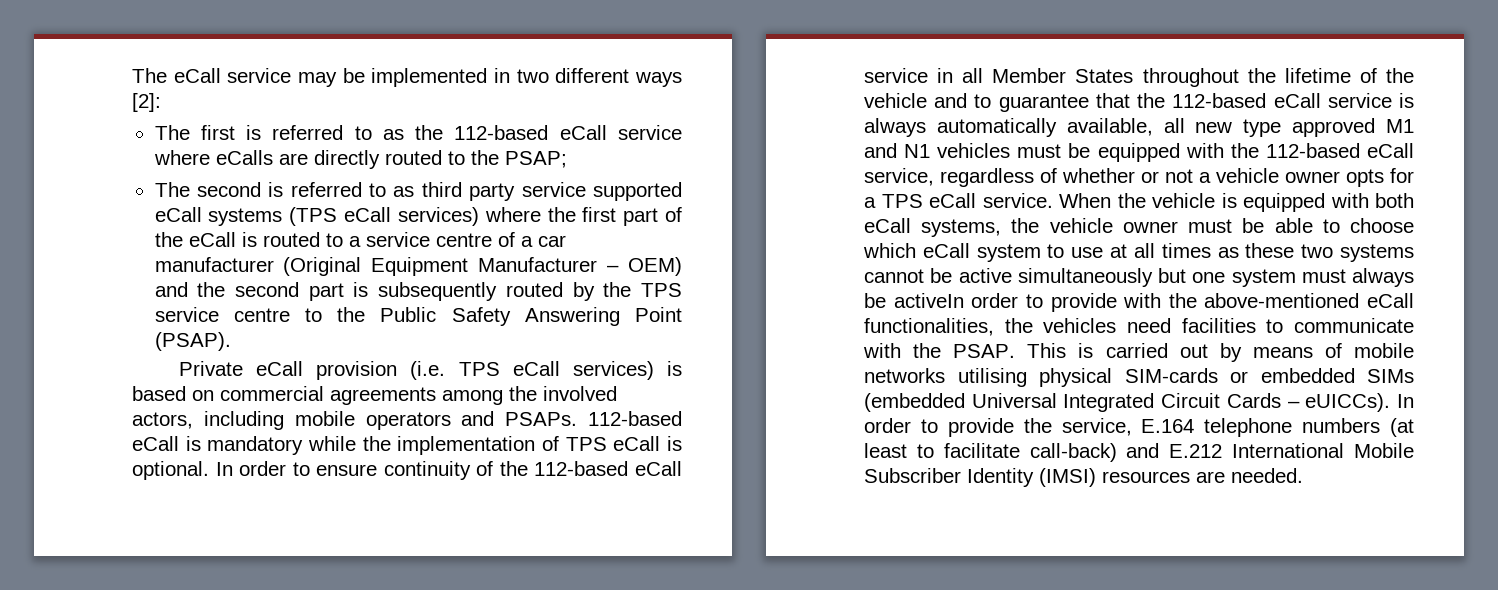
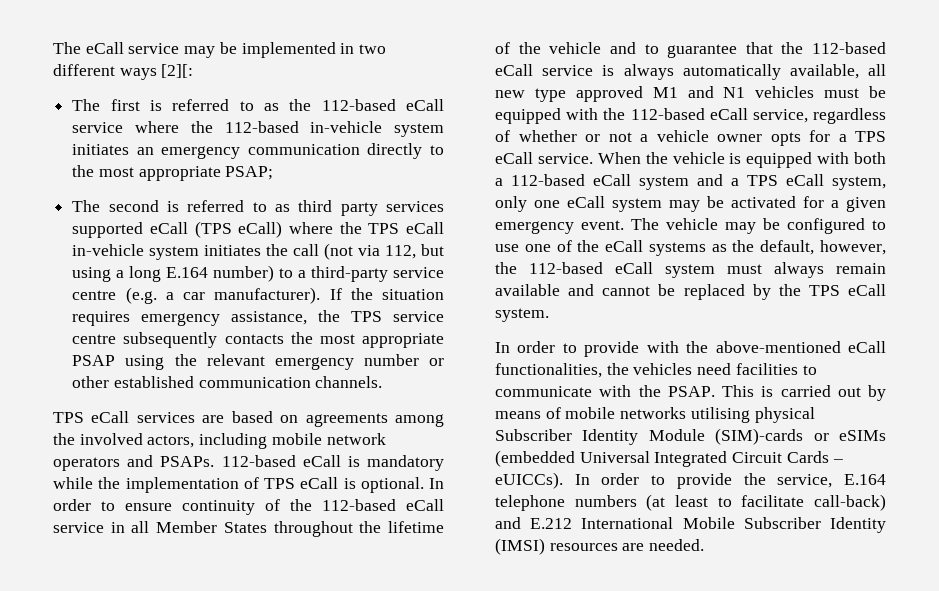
- The eCall service may be implemented in two different ways [2]:
+ The eCall service may be implemented in two different ways [2][:
- The first is referred to as the 112-based eCall service where eCalls are directly routed to the PSAP;
+ The first is referred to as the 112-based eCall service where the 112-based in-vehicle system initiates an emergency communication directly to the most appropriate PSAP;
- The second is referred to as third party service supported eCall systems (TPS eCall services) where the first part of the eCall is routed to a service centre of a car manufacturer (Original Equipment Manufacturer – OEM) and the second part is subsequently routed by the TPS service centre to the Public Safety Answering Point (PSAP).
- Private eCall provision (i.e. TPS eCall services) is based on commercial agreements among the involved actors, including mobile operators and PSAPs.
+ The second is referred to as third party services supported eCall (TPS eCall) where the TPS eCall in-vehicle system initiates the call (not via 112, but using a long E.164 number) to a third-party service centre (e.g. a car manufacturer). If the situation requires emergency assistance, the TPS service centre subsequently contacts the most appropriate PSAP using the relevant emergency number or other established communication channels.
+ TPS eCall services are based on agreements among the involved actors, including mobile network operators and PSAPs.
- When the vehicle is equipped with both eCall systems, the vehicle owner must be able to choose which eCall system to use at all times as these two systems cannot be active simultaneously but one system must always be activeIn order to provide with the above-mentioned eCall functionalities, the vehicles need facilities to communicate with the PSAP.
+ When the vehicle is equipped with both a 112-based eCall system and a TPS eCall system, only one eCall system may be activated for a given emergency event. The vehicle may be configured to use one of the eCall systems as the default, however, the 112-based eCall system must always remain available and cannot be replaced by the TPS eCall system.
+ In order to provide with the above-mentioned eCall functionalities, the vehicles need facilities to communicate with the PSAP.
- This is carried out by means of mobile networks utilising physical SIM-cards or embedded SIMs (embedded Universal Integrated Circuit Cards – eUICCs).
+ This is carried out by means of mobile networks utilising physical Subscriber Identity Module (SIM)-cards or eSIMs (embedded Universal Integrated Circuit Cards – eUICCs).

